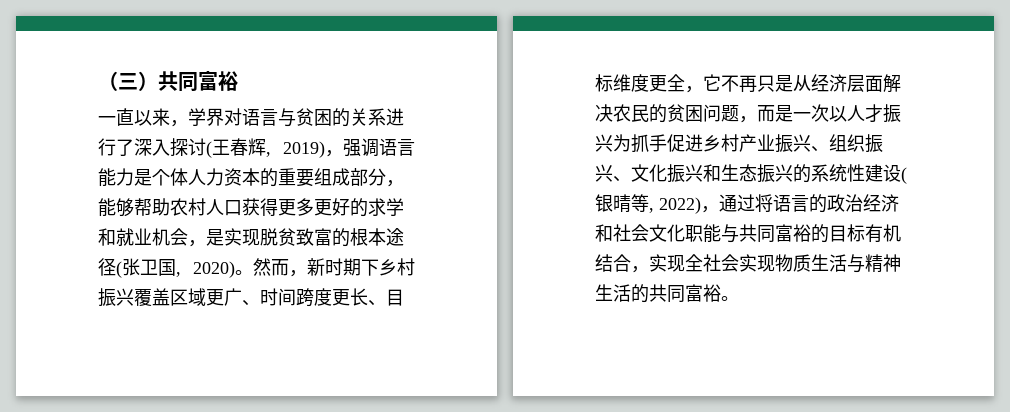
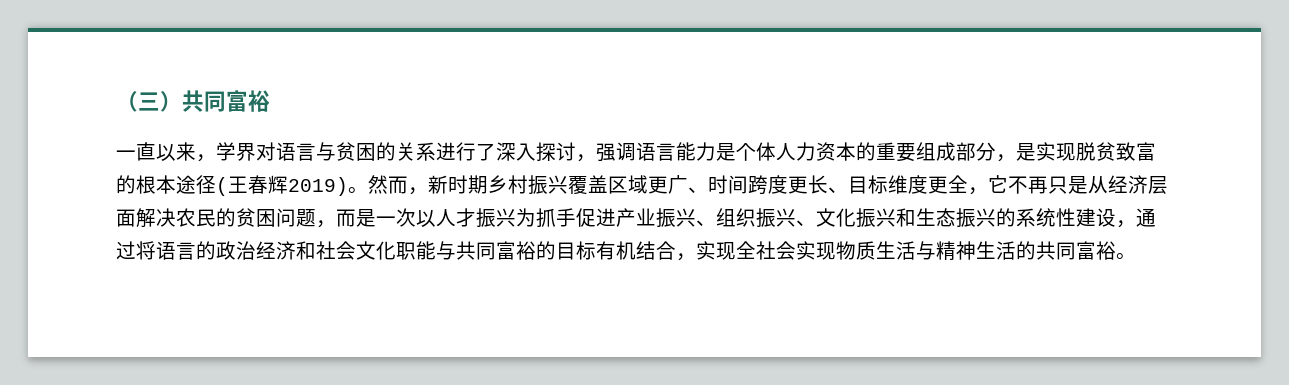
- 一直以来，学界对语言与贫困的关系进行了深入探讨(王春辉, 2019)，强调语言能力是个体人力资本的重要组成部分，能够帮助农村人口获得更多更好的求学和就业机会，是实现脱贫致富的根本途径(张卫国, 2020)。
+ 一直以来，学界对语言与贫困的关系进行了深入探讨，强调语言能力是个体人力资本的重要组成部分，是实现脱贫致富的根本途径(王春辉2019)。
- 然而，新时期下乡村振兴覆盖区域更广、时间跨度更长、目标维度更全，它不再只是从经济层面解决农民的贫困问题，而是一次以人才振兴为抓手促进乡村产业振兴、组织振兴、文化振兴和生态振兴的系统性建设(银晴等, 2022)，通过将语言的政治经济和社会文化职能与共同富裕的目标有机结合，实现全社会实现物质生活与精神生活的共同富裕。
+ 然而，新时期乡村振兴覆盖区域更广、时间跨度更长、目标维度更全，它不再只是从经济层面解决农民的贫困问题，而是一次以人才振兴为抓手促进产业振兴、组织振兴、文化振兴和生态振兴的系统性建设，通过将语言的政治经济和社会文化职能与共同富裕的目标有机结合，实现全社会实现物质生活与精神生活的共同富裕。

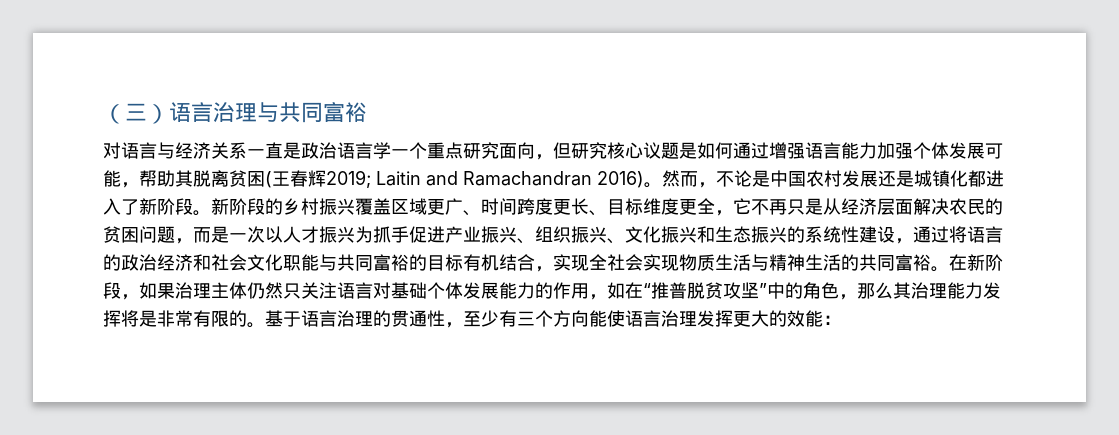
- （三）共同富裕
+ （三）语言治理与共同富裕
- 一直以来，学界对语言与贫困的关系进行了深入探讨，强调语言能力是个体人力资本的重要组成部分，是实现脱贫致富的根本途径(王春辉2019)。然而，新时期乡村振兴覆盖区域更广、时间跨度更长、目标维度更全，它不再只是从经济层面解决农民的贫困问题，而是一次以人才振兴为抓手促进产业振兴、组织振兴、文化振兴和生态振兴的系统性建设，通过将语言的政治经济和社会文化职能与共同富裕的目标有机结合，实现全社会实现物质生活与精神生活的共同富裕。
+ 对语言与经济关系一直是政治语言学一个重点研究面向，但研究核心议题是如何通过增强语言能力加强个体发展可能，帮助其脱离贫困(王春辉2019; Laitin and Ramachandran 2016)。然而，不论是中国农村发展还是城镇化都进入了新阶段。新阶段的乡村振兴覆盖区域更广、时间跨度更长、目标维度更全，它不再只是从经济层面解决农民的贫困问题，而是一次以人才振兴为抓手促进产业振兴、组织振兴、文化振兴和生态振兴的系统性建设，通过将语言的政治经济和社会文化职能与共同富裕的目标有机结合，实现全社会实现物质生活与精神生活的共同富裕。
+ 在新阶段，如果治理主体仍然只关注语言对基础个体发展能力的作用，如在“推普脱贫攻坚”中的角色，那么其治理能力发挥将是非常有限的。基于语言治理的贯通性，至少有三个方向能使语言治理发挥更大的效能：

